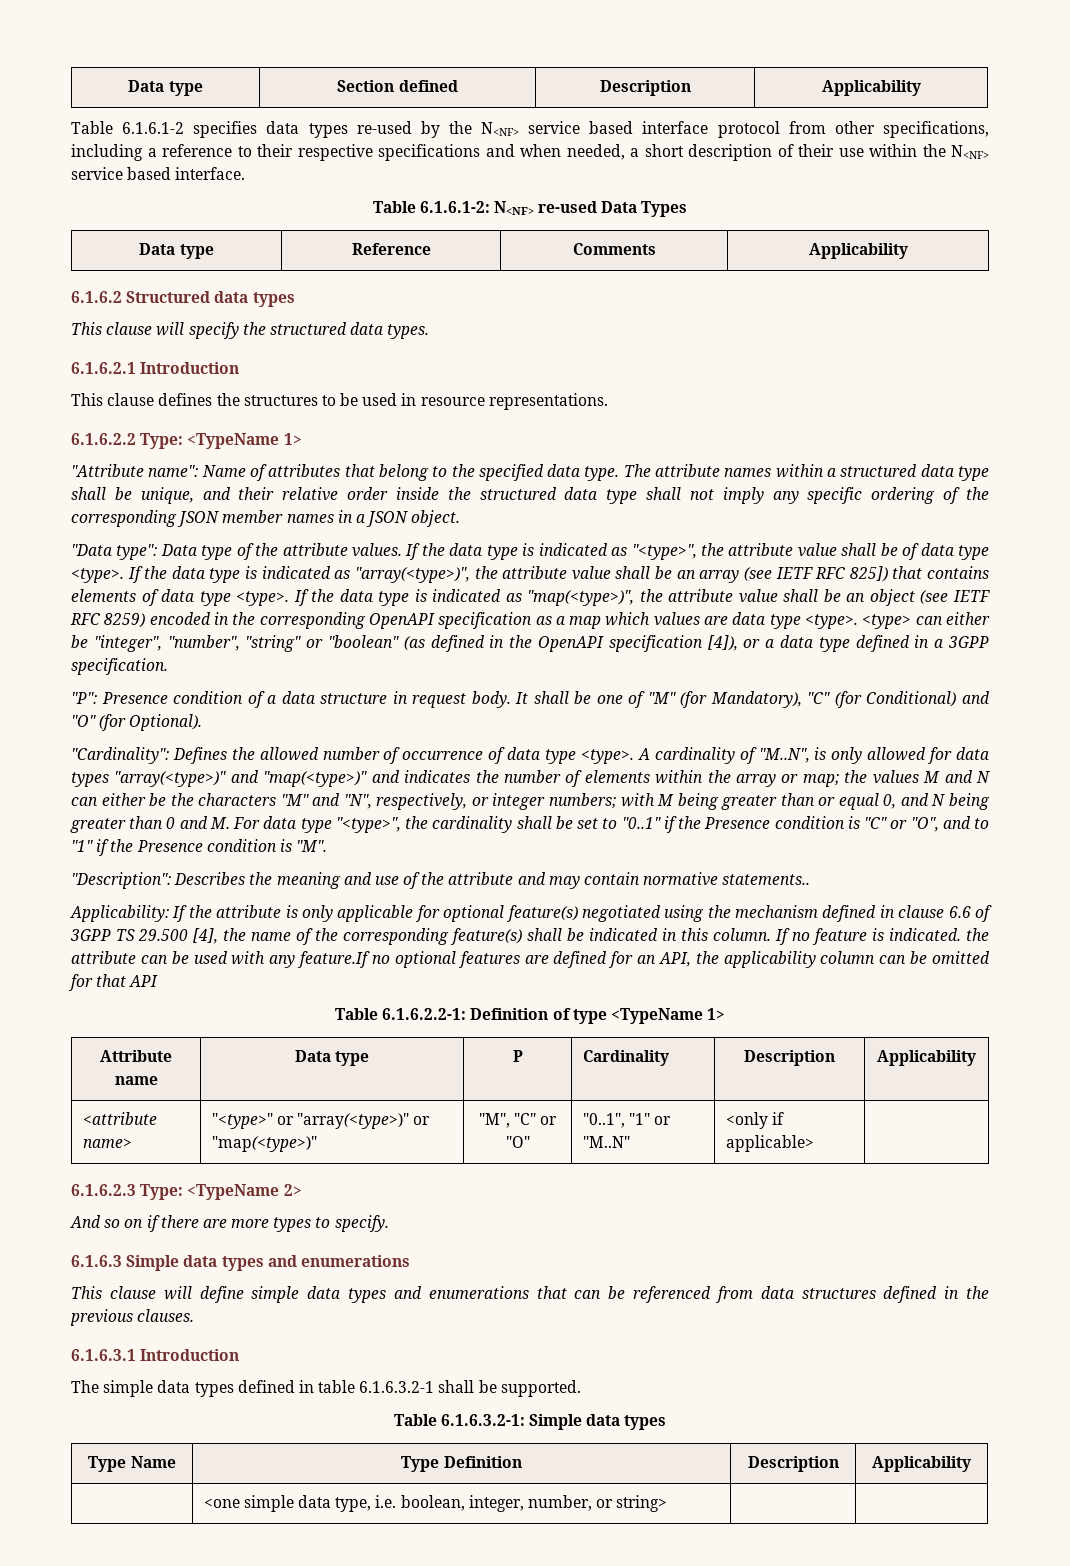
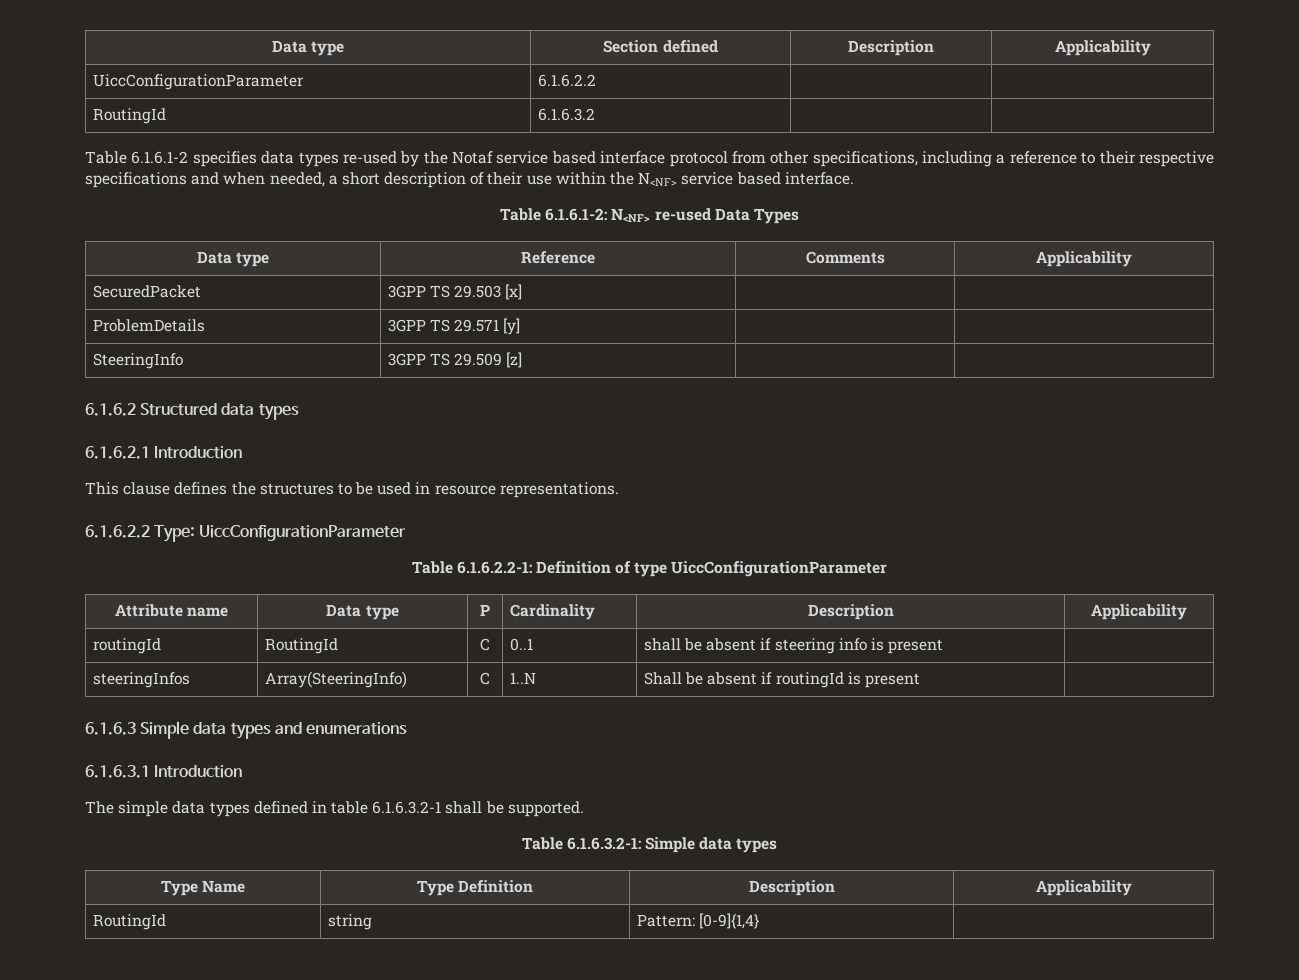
+ UiccConfigurationParameter | 6.1.6.2.2 | |
+ RoutingId | 6.1.6.3.2 | |
- Table 6.1.6.1-2 specifies data types re-used by the N<NF> service based interface protocol from other specifications, including a reference to their respective specifications and when needed, a short description of their use within the N<NF> service based interface.
+ Table 6.1.6.1-2 specifies data types re-used by the Notaf service based interface protocol from other specifications, including a reference to their respective specifications and when needed, a short description of their use within the N<NF> service based interface.
+ SecuredPacket | 3GPP TS 29.503 [x] | |
+ ProblemDetails | 3GPP TS 29.571 [y] | |
+ SteeringInfo | 3GPP TS 29.509 [z] | |
  6.1.6.2 Structured data types
- This clause will specify the structured data types.
- 6.1.6.2.2 Type: <TypeName 1>
- "Attribute name": Name of attributes that belong to the specified data type. The attribute names within a structured data type shall be unique, and their relative order inside the structured data type shall not imply any specific ordering of the corresponding JSON member names in a JSON object.
- "Data type": Data type of the attribute values. If the data type is indicated as "<type>", the attribute value shall be of data type <type>. If the data type is indicated as "array(<type>)", the attribute value shall be an array (see IETF RFC 825]) that contains elements of data type <type>. If the data type is indicated as "map(<type>)", the attribute value shall be an object (see IETF RFC 8259) encoded in the corresponding OpenAPI specification as a map which values are data type <type>. <type> can either be "integer", "number", "string" or "boolean" (as defined in the OpenAPI specification [4]), or a data type defined in a 3GPP specification.
- "P": Presence condition of a data structure in request body. It shall be one of "M" (for Mandatory), "C" (for Conditional) and "O" (for Optional).
- "Cardinality": Defines the allowed number of occurrence of data type <type>. A cardinality of "M..N", is only allowed for data types "array(<type>)" and "map(<type>)" and indicates the number of elements within the array or map; the values M and N can either be the characters "M" and "N", respectively, or integer numbers; with M being greater than or equal 0, and N being greater than 0 and M. For data type "<type>", the cardinality shall be set to "0..1" if the Presence condition is "C" or "O", and to "1" if the Presence condition is "M".
- "Description": Describes the meaning and use of the attribute and may contain normative statements..
- Applicability: If the attribute is only applicable for optional feature(s) negotiated using the mechanism defined in clause 6.6 of 3GPP TS 29.500 [4], the name of the corresponding feature(s) shall be indicated in this column. If no feature is indicated. the attribute can be used with any feature.If no optional features are defined for an API, the applicability column can be omitted for that API
+ 6.1.6.2.2 Type: UiccConfigurationParameter
- Table 6.1.6.2.2-1: Definition of type <TypeName 1>
+ Table 6.1.6.2.2-1: Definition of type UiccConfigurationParameter
- <attribute name> | "<type>" or "array(<type>)" or "map(<type>)" | "M", "C" or "O" | "0..1", "1" or "M..N" | <only if applicable> |
- 6.1.6.2.3 Type: <TypeName 2>
- And so on if there are more types to specify.
+ routingId | RoutingId | C | 0..1 | shall be absent if steering info is present |
+ steeringInfos | Array(SteeringInfo) | C | 1..N | Shall be absent if routingId is present |
- This clause will define simple data types and enumerations that can be referenced from data structures defined in the previous clauses.
- | <one simple data type, i.e. boolean, integer, number, or string> | |
+ RoutingId | string | Pattern: [0-9]{1,4} |

